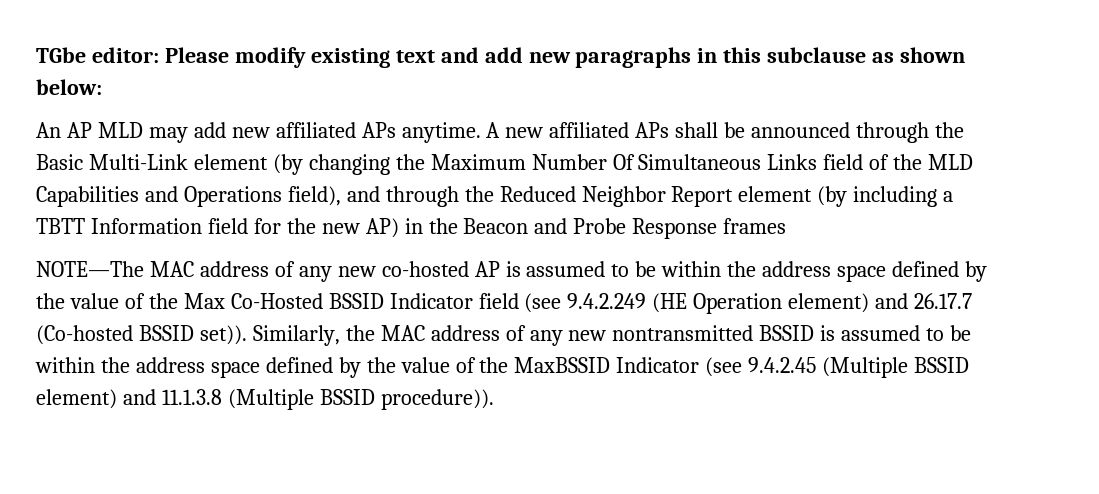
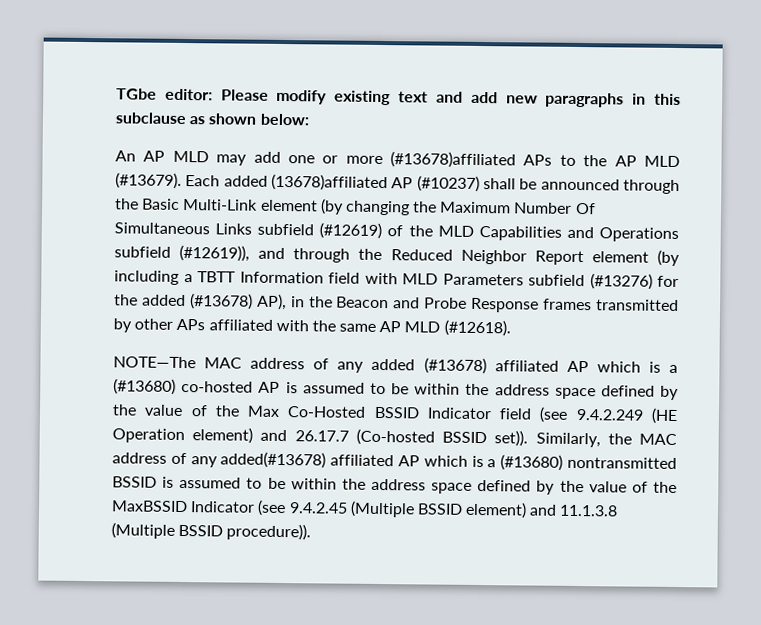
- An AP MLD may add new affiliated APs anytime. A new affiliated APs shall be announced through the Basic Multi-Link element (by changing the Maximum Number Of Simultaneous Links field of the MLD Capabilities and Operations field), and through the Reduced Neighbor Report element (by including a TBTT Information field for the new AP) in the Beacon and Probe Response frames
+ An AP MLD may add one or more (#13678)affiliated APs to the AP MLD (#13679). Each added (13678)affiliated AP (#10237) shall be announced through the Basic Multi-Link element (by changing the Maximum Number Of Simultaneous Links subfield (#12619) of the MLD Capabilities and Operations subfield (#12619)), and through the Reduced Neighbor Report element (by including a TBTT Information field with MLD Parameters subfield (#13276) for the added (#13678) AP), in the Beacon and Probe Response frames transmitted by other APs affiliated with the same AP MLD (#12618).
- NOTE—The MAC address of any new co-hosted AP is assumed to be within the address space defined by the value of the Max Co-Hosted BSSID Indicator field (see 9.4.2.249 (HE Operation element) and 26.17.7 (Co-hosted BSSID set)).
+ NOTE—The MAC address of any added (#13678) affiliated AP which is a (#13680) co-hosted AP is assumed to be within the address space defined by the value of the Max Co-Hosted BSSID Indicator field (see 9.4.2.249 (HE Operation element) and 26.17.7 (Co-hosted BSSID set)).
- Similarly, the MAC address of any new nontransmitted BSSID is assumed to be within the address space defined by the value of the MaxBSSID Indicator (see 9.4.2.45 (Multiple BSSID element) and 11.1.3.8 (Multiple BSSID procedure)).
+ Similarly, the MAC address of any added(#13678) affiliated AP which is a (#13680) nontransmitted BSSID is assumed to be within the address space defined by the value of the MaxBSSID Indicator (see 9.4.2.45 (Multiple BSSID element) and 11.1.3.8 (Multiple BSSID procedure)).

